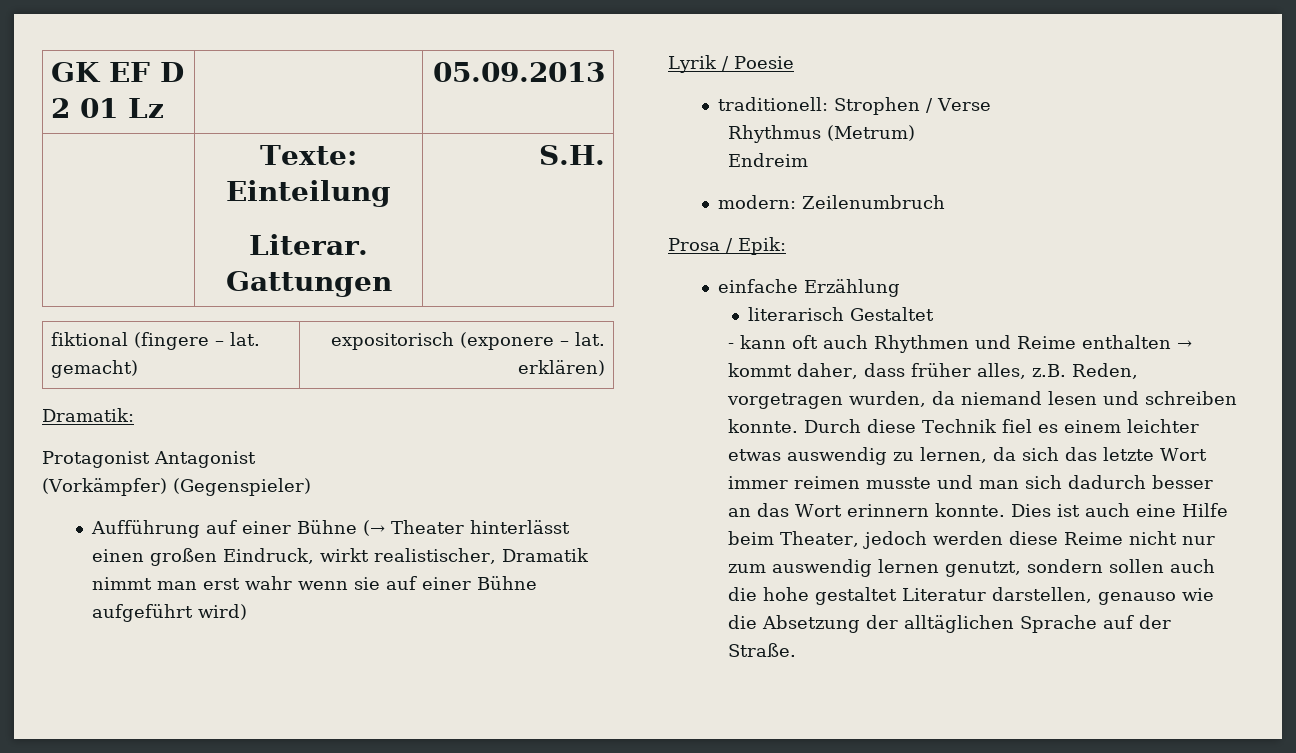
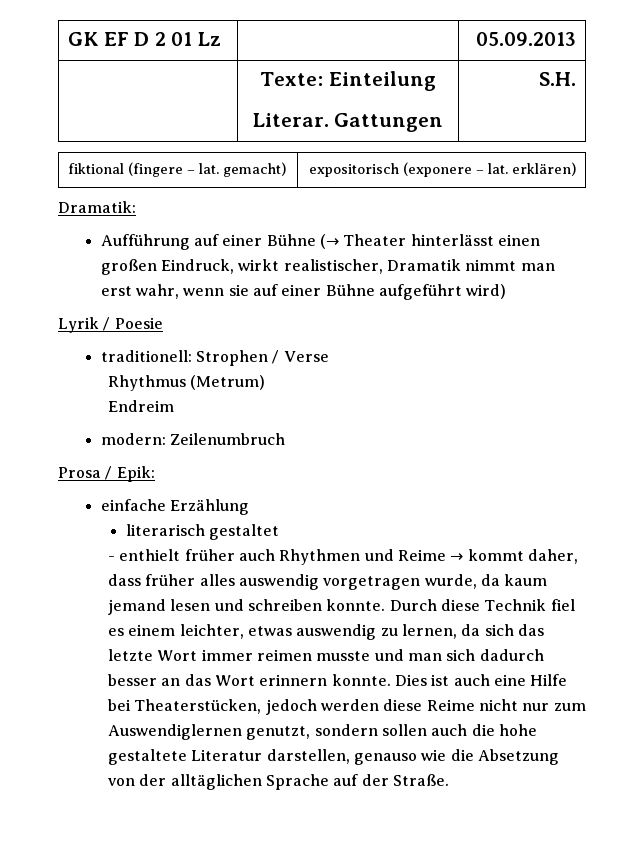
- Protagonist Antagonist
- (Vorkämpfer) (Gegenspieler)
- Aufführung auf einer Bühne (→ Theater hinterlässt einen großen Eindruck, wirkt realistischer, Dramatik nimmt man erst wahr wenn sie auf einer Bühne aufgeführt wird)
+ Aufführung auf einer Bühne (→ Theater hinterlässt einen großen Eindruck, wirkt realistischer, Dramatik nimmt man erst wahr, wenn sie auf einer Bühne aufgeführt wird)
- literarisch Gestaltet
- - kann oft auch Rhythmen und Reime enthalten → kommt daher, dass früher alles, z.B. Reden, vorgetragen wurden, da niemand lesen und schreiben konnte.
+ literarisch gestaltet
+ - enthielt früher auch Rhythmen und Reime → kommt daher, dass früher alles auswendig vorgetragen wurde, da kaum jemand lesen und schreiben konnte.
- Durch diese Technik fiel es einem leichter etwas auswendig zu lernen, da sich das letzte Wort immer reimen musste und man sich dadurch besser an das Wort erinnern konnte.
+ Durch diese Technik fiel es einem leichter, etwas auswendig zu lernen, da sich das letzte Wort immer reimen musste und man sich dadurch besser an das Wort erinnern konnte.
- Dies ist auch eine Hilfe beim Theater, jedoch werden diese Reime nicht nur zum auswendig lernen genutzt, sondern sollen auch die hohe gestaltet Literatur darstellen, genauso wie die Absetzung der alltäglichen Sprache auf der Straße.
+ Dies ist auch eine Hilfe bei Theaterstücken, jedoch werden diese Reime nicht nur zum Auswendiglernen genutzt, sondern sollen auch die hohe gestaltete Literatur darstellen, genauso wie die Absetzung von der alltäglichen Sprache auf der Straße.

